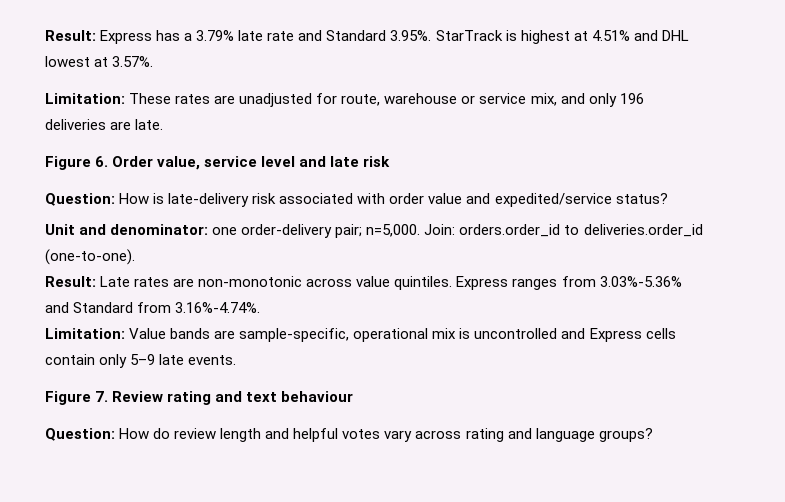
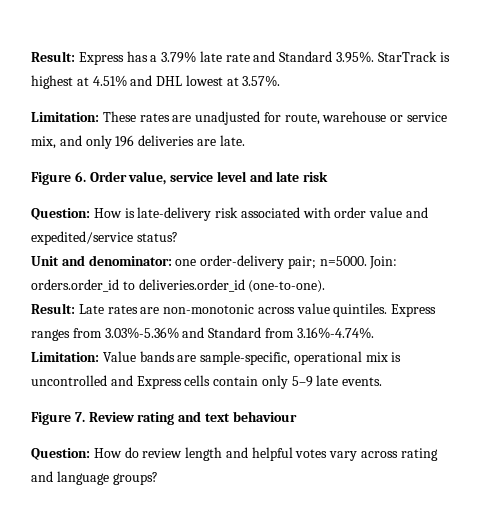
- Unit and denominator: one order-delivery pair; n=5,000.
+ Unit and denominator: one order-delivery pair; n=5000.

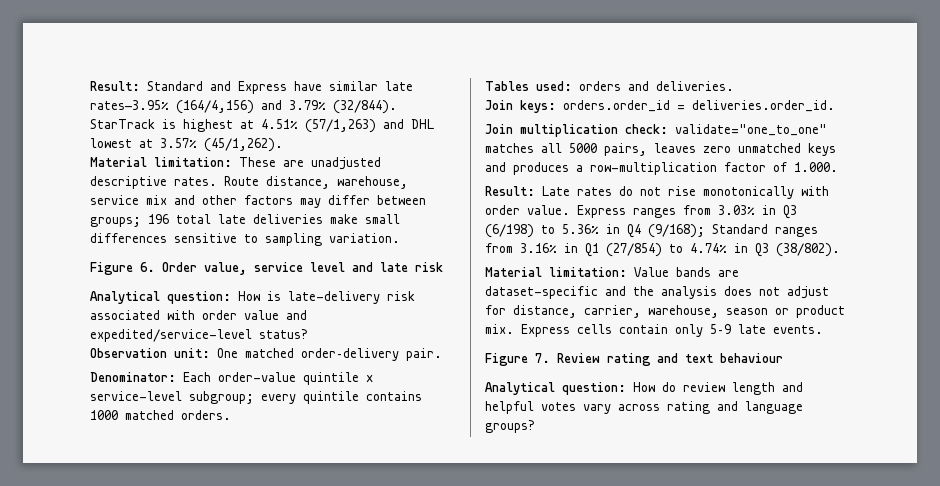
- Result: Express has a 3.79% late rate and Standard 3.95%. StarTrack is highest at 4.51% and DHL lowest at 3.57%.
- Limitation: These rates are unadjusted for route, warehouse or service mix, and only 196 deliveries are late.
+ Result: Standard and Express have similar late rates—3.95% (164/4,156) and 3.79% (32/844). StarTrack is highest at 4.51% (57/1,263) and DHL lowest at 3.57% (45/1,262).
+ Material limitation: These are unadjusted descriptive rates. Route distance, warehouse, service mix and other factors may differ between groups; 196 total late deliveries make small differences sensitive to sampling variation.
- Question: How is late-delivery risk associated with order value and expedited/service status?
+ Analytical question: How is late-delivery risk associated with order value and expedited/service-level status?
- Unit and denominator: one order-delivery pair; n=5000. Join: orders.order_id to deliveries.order_id (one-to-one).
- Result: Late rates are non-monotonic across value quintiles. Express ranges from 3.03%-5.36% and Standard from 3.16%-4.74%.
- Limitation: Value bands are sample-specific, operational mix is uncontrolled and Express cells contain only 5–9 late events.
+ Observation unit: One matched order–delivery pair.
+ Denominator: Each order-value quintile × service-level subgroup; every quintile contains 1000 matched orders.
+ Tables used: orders and deliveries.
+ Join keys: orders.order_id = deliveries.order_id.
+ Join multiplication check: validate="one_to_one" matches all 5000 pairs, leaves zero unmatched keys and produces a row-multiplication factor of 1.000.
+ Result: Late rates do not rise monotonically with order value. Express ranges from 3.03% in Q3 (6/198) to 5.36% in Q4 (9/168); Standard ranges from 3.16% in Q1 (27/854) to 4.74% in Q3 (38/802).
+ Material limitation: Value bands are dataset-specific and the analysis does not adjust for distance, carrier, warehouse, season or product mix. Express cells contain only 5–9 late events.
- Question: How do review length and helpful votes vary across rating and language groups?
+ Analytical question: How do review length and helpful votes vary across rating and language groups?

